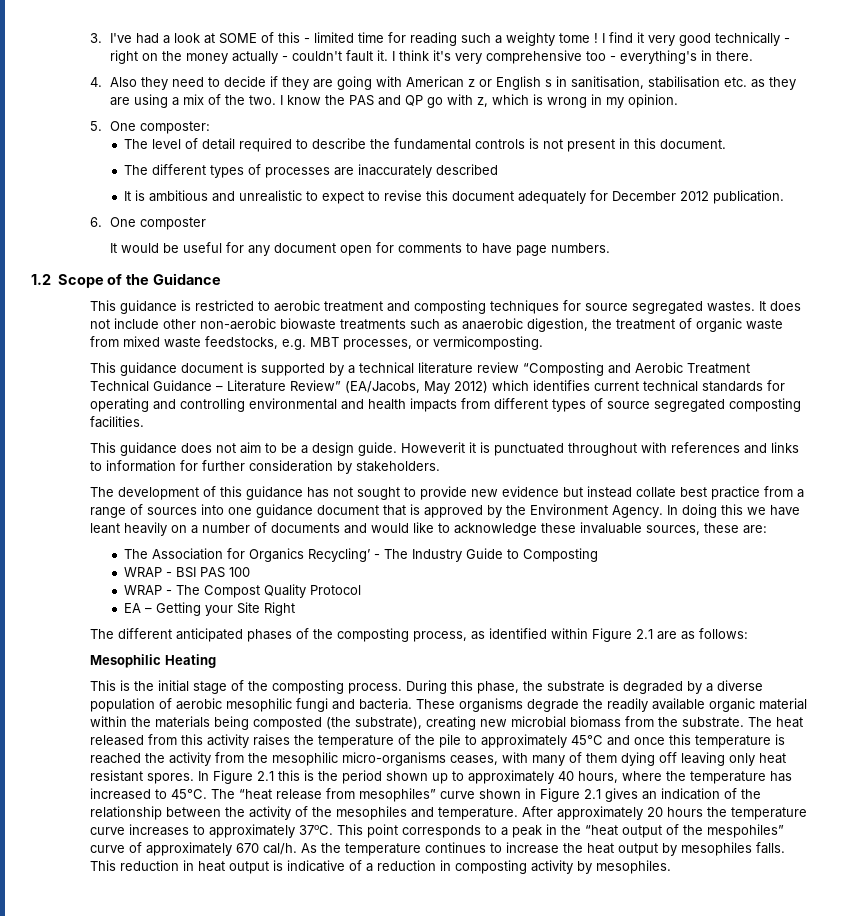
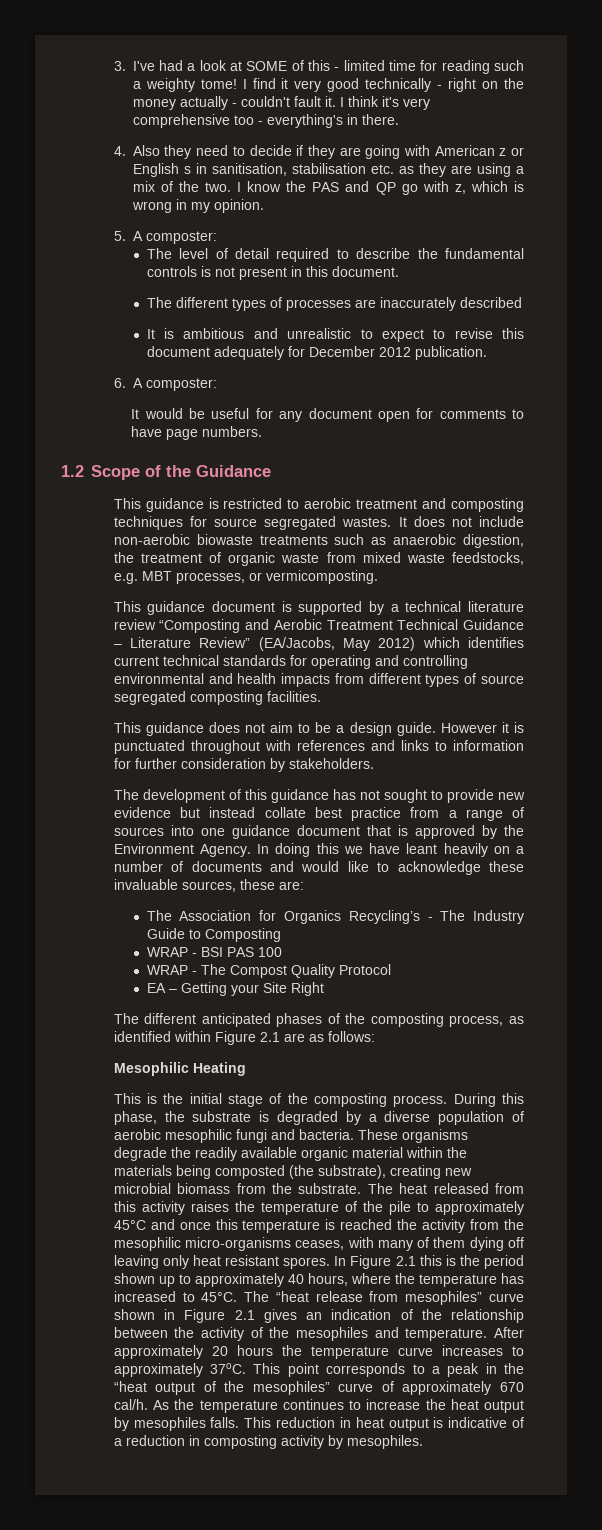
- 3. I've had a look at SOME of this - limited time for reading such a weighty tome !
+ 3. I've had a look at SOME of this - limited time for reading such a weighty tome!
- 5. One composter:
+ 5. A composter:
- 6. One composter
+ 6. A composter:
- It does not include other non-aerobic biowaste treatments such as anaerobic digestion, the treatment of organic waste from mixed waste feedstocks, e.g. MBT processes, or vermicomposting.
+ It does not include non-aerobic biowaste treatments such as anaerobic digestion, the treatment of organic waste from mixed waste feedstocks, e.g. MBT processes, or vermicomposting.
- Howeverit it is punctuated throughout with references and links to information for further consideration by stakeholders.
+ However it is punctuated throughout with references and links to information for further consideration by stakeholders.
- The Association for Organics Recycling’ - The Industry Guide to Composting
+ The Association for Organics Recycling’s - The Industry Guide to Composting
- This point corresponds to a peak in the “heat output of the mespohiles” curve of approximately 670 cal/h.
+ This point corresponds to a peak in the “heat output of the mesophiles” curve of approximately 670 cal/h.

